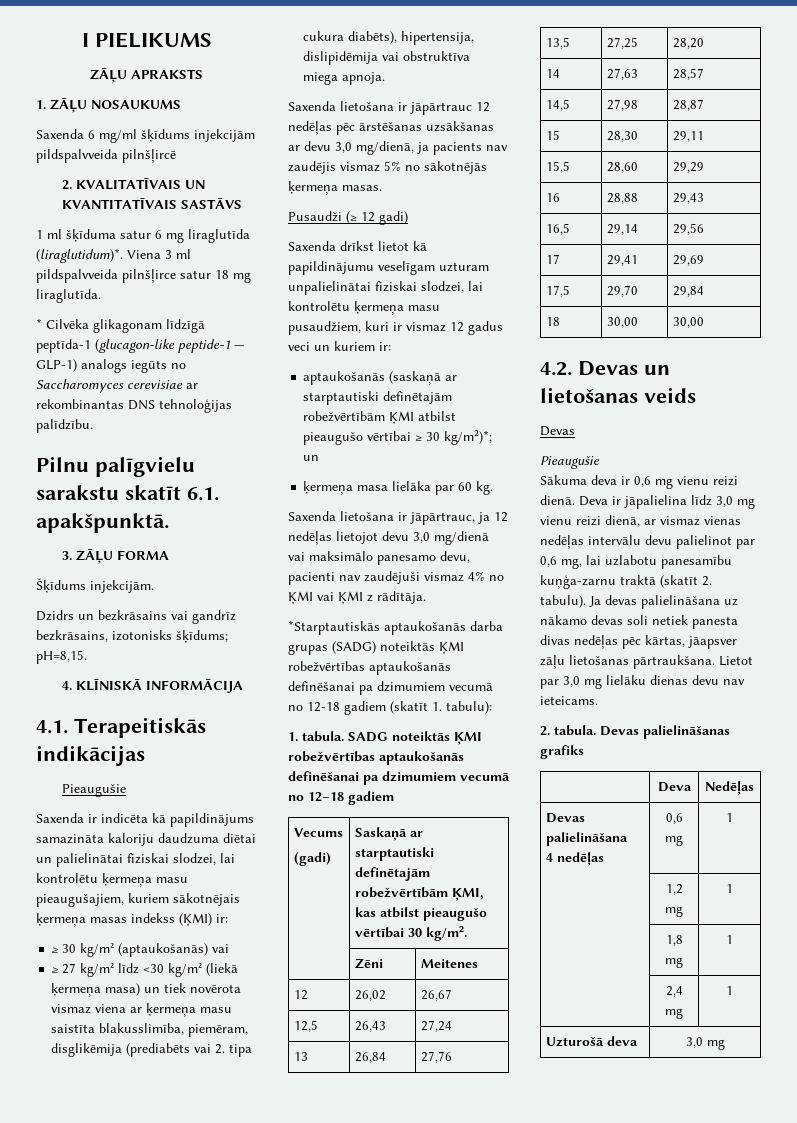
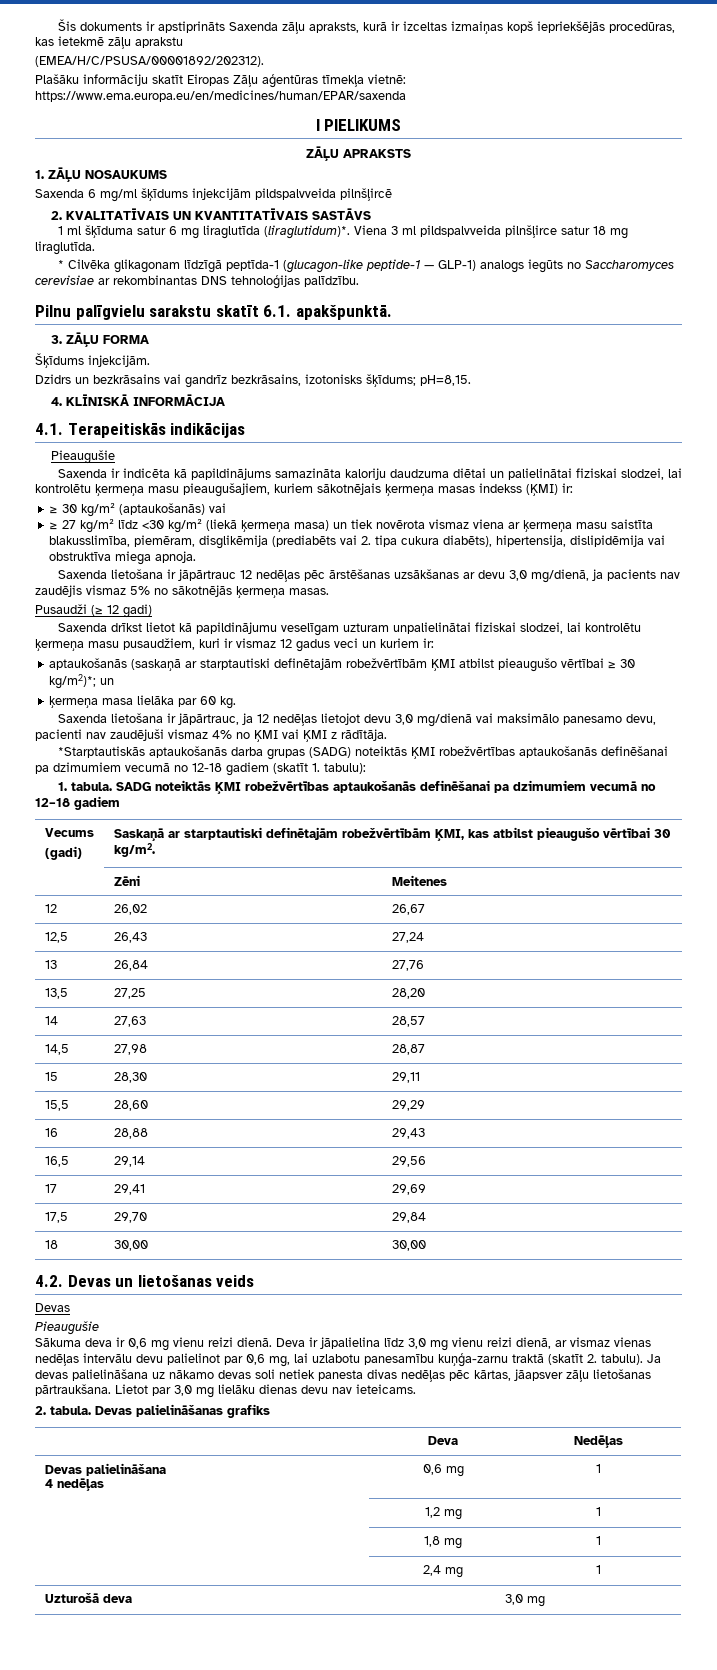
+ Šis dokuments ir apstiprināts Saxenda zāļu apraksts, kurā ir izceltas izmaiņas kopš iepriekšējās procedūras, kas ietekmē zāļu aprakstu
+ (EMEA/H/C/PSUSA/00001892/202312).
+ Plašāku informāciju skatīt Eiropas Zāļu aģentūras tīmekļa vietnē: https://www.ema.europa.eu/en/medicines/human/EPAR/saxenda

